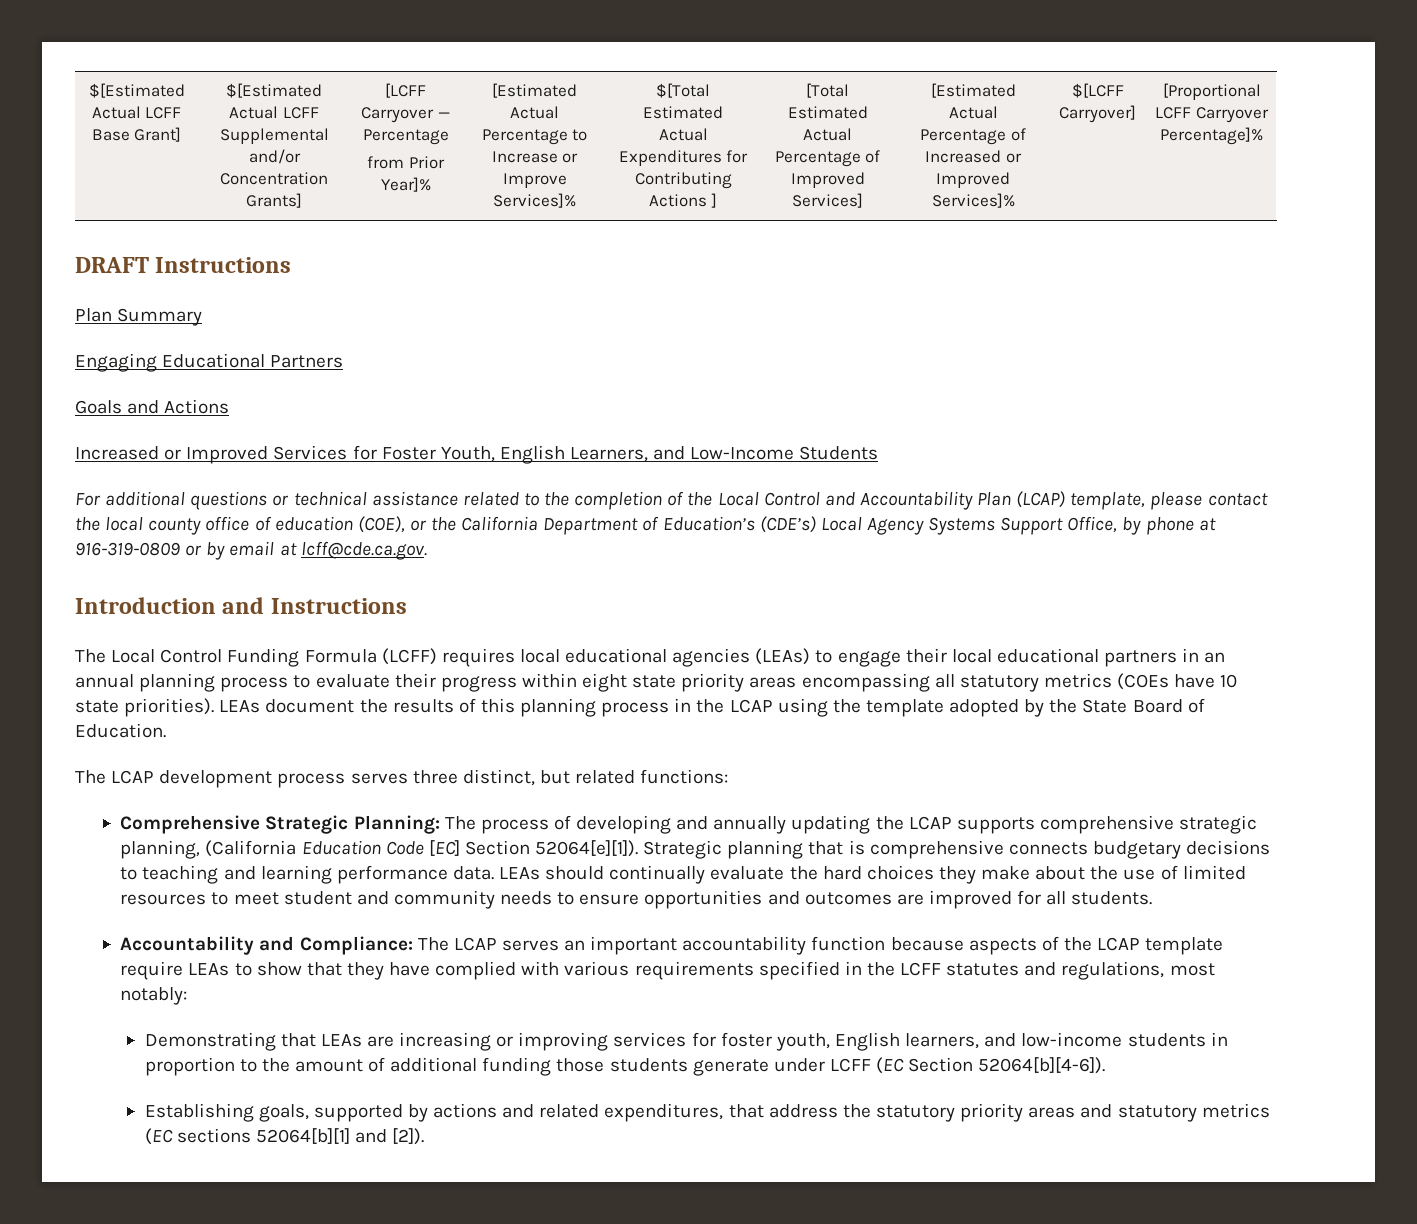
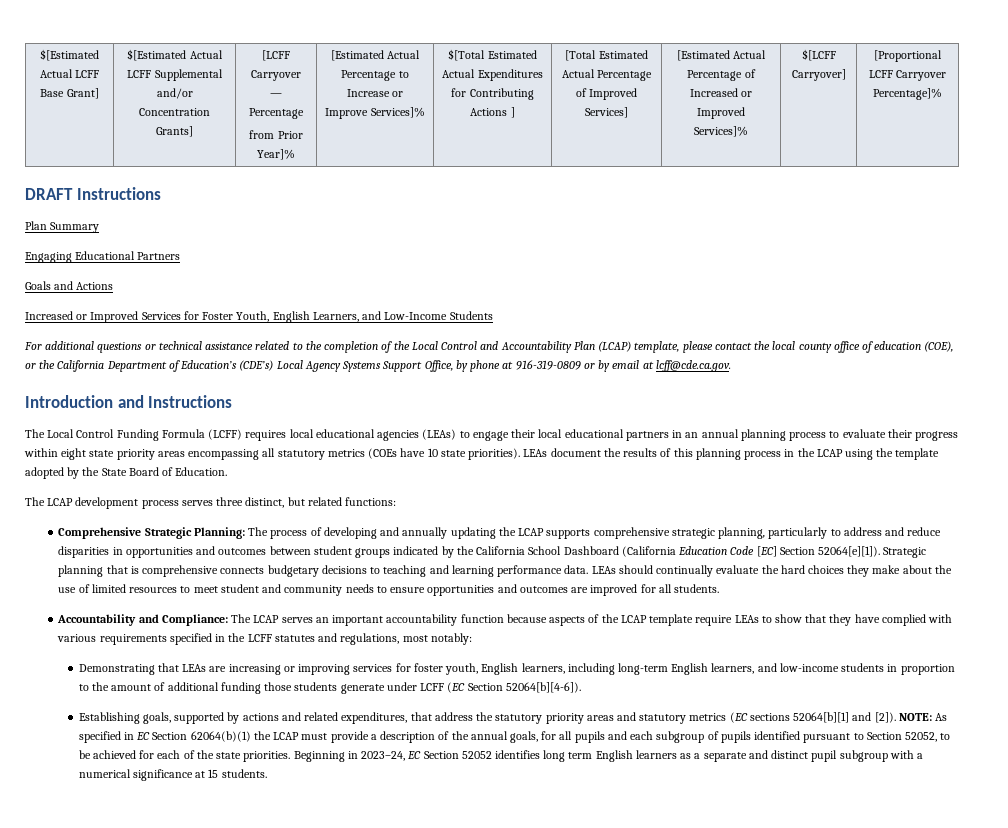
- Comprehensive Strategic Planning: The process of developing and annually updating the LCAP supports comprehensive strategic planning, (California Education Code [EC] Section 52064[e][1]).
+ Comprehensive Strategic Planning: The process of developing and annually updating the LCAP supports comprehensive strategic planning, particularly to address and reduce disparities in opportunities and outcomes between student groups indicated by the California School Dashboard (California Education Code [EC] Section 52064[e][1]).
- Demonstrating that LEAs are increasing or improving services for foster youth, English learners, and low-income students in proportion to the amount of additional funding those students generate under LCFF (EC Section 52064[b][4-6]).
+ Demonstrating that LEAs are increasing or improving services for foster youth, English learners, including long-term English learners, and low-income students in proportion to the amount of additional funding those students generate under LCFF (EC Section 52064[b][4-6]).
+ NOTE: As specified in EC Section 62064(b)(1) the LCAP must provide a description of the annual goals, for all pupils and each subgroup of pupils identified pursuant to Section 52052, to be achieved for each of the state priorities. Beginning in 2023–24, EC Section 52052 identifies long term English learners as a separate and distinct pupil subgroup with a numerical significance at 15 students.

